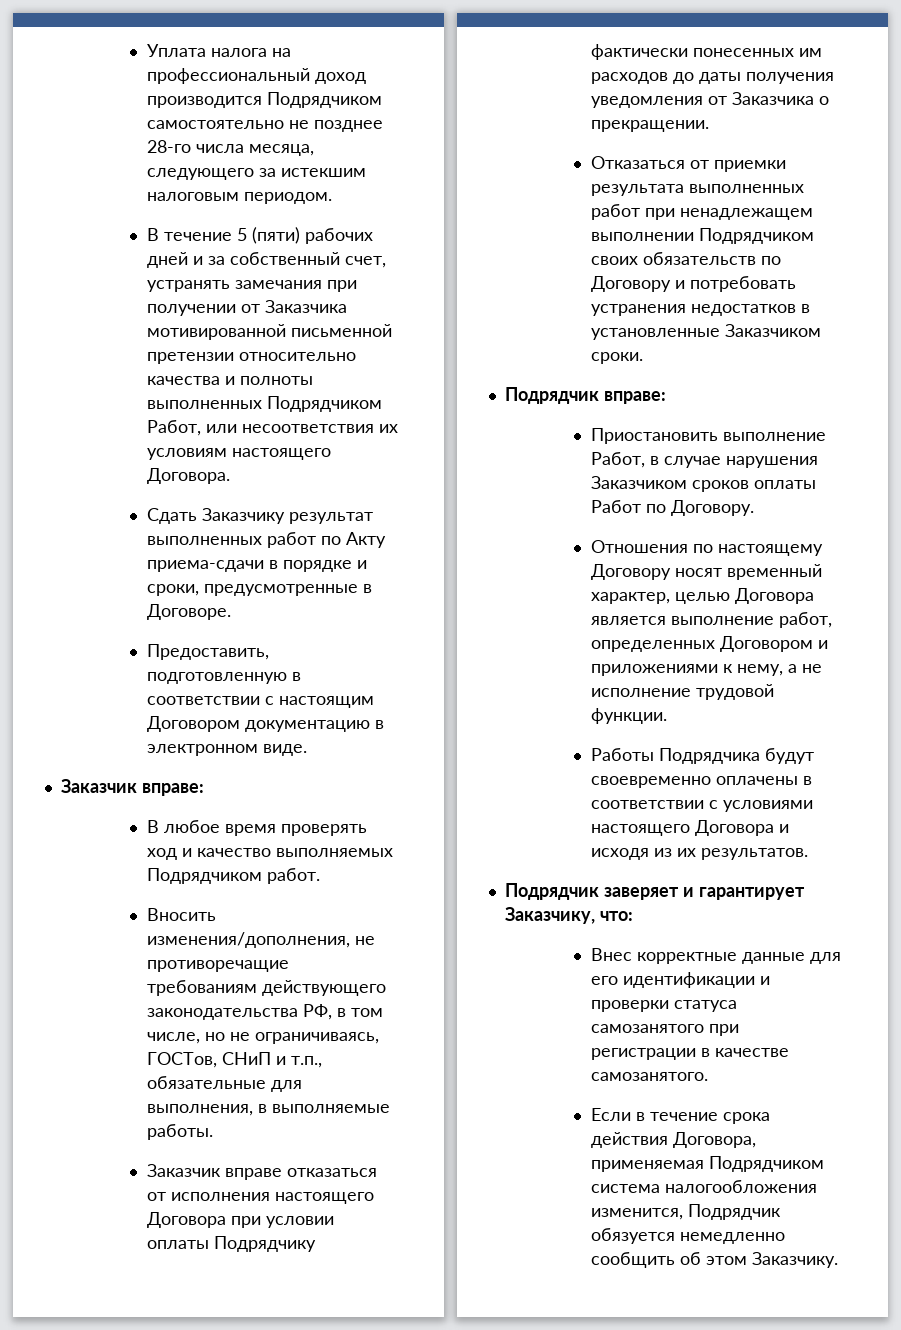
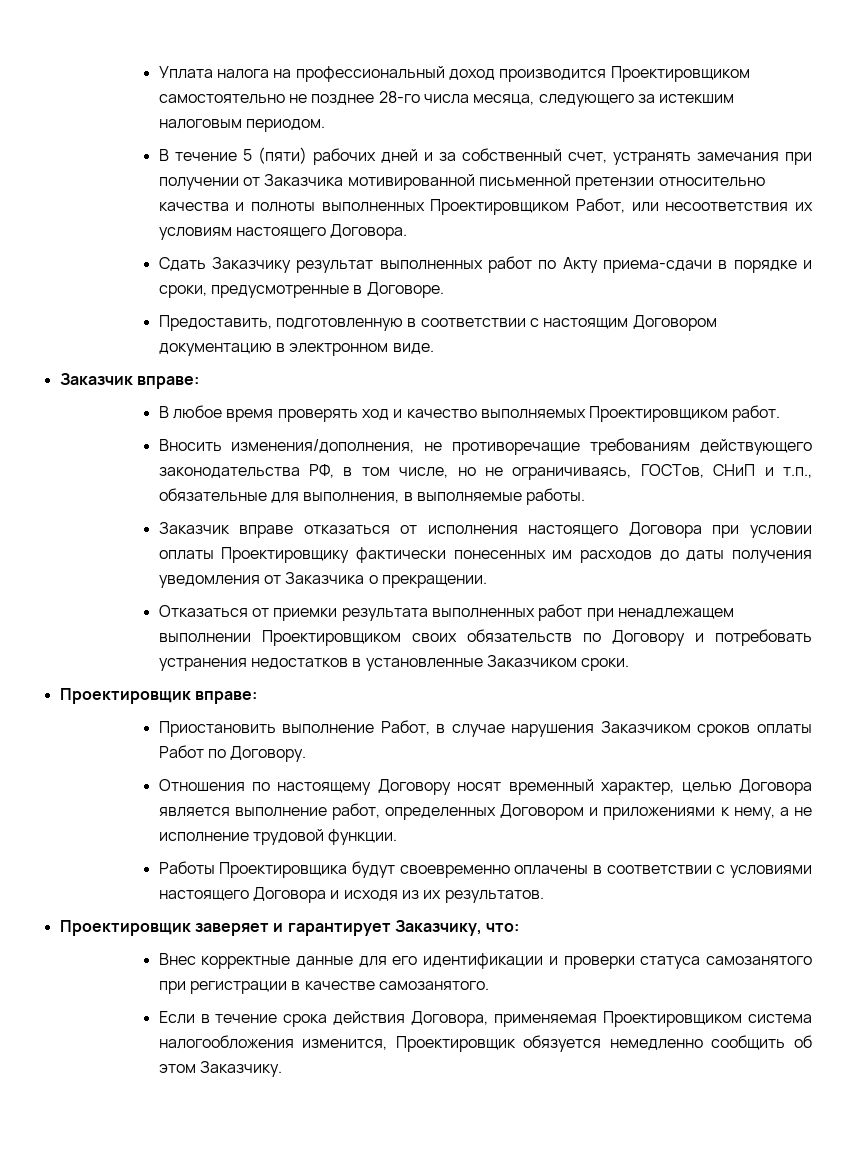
- Уплата налога на профессиональный доход производится Подрядчиком самостоятельно не позднее 28-го числа месяца, следующего за истекшим налоговым периодом.
+ Уплата налога на профессиональный доход производится Проектировщиком самостоятельно не позднее 28-го числа месяца, следующего за истекшим налоговым периодом.
- В течение 5 (пяти) рабочих дней и за собственный счет, устранять замечания при получении от Заказчика мотивированной письменной претензии относительно качества и полноты выполненных Подрядчиком Работ, или несоответствия их условиям настоящего Договора.
+ В течение 5 (пяти) рабочих дней и за собственный счет, устранять замечания при получении от Заказчика мотивированной письменной претензии относительно качества и полноты выполненных Проектировщиком Работ, или несоответствия их условиям настоящего Договора.
- В любое время проверять ход и качество выполняемых Подрядчиком работ.
+ В любое время проверять ход и качество выполняемых Проектировщиком работ.
- Заказчик вправе отказаться от исполнения настоящего Договора при условии оплаты Подрядчику фактически понесенных им расходов до даты получения уведомления от Заказчика о прекращении.
+ Заказчик вправе отказаться от исполнения настоящего Договора при условии оплаты Проектировщику фактически понесенных им расходов до даты получения уведомления от Заказчика о прекращении.
- Отказаться от приемки результата выполненных работ при ненадлежащем выполнении Подрядчиком своих обязательств по Договору и потребовать устранения недостатков в установленные Заказчиком сроки.
+ Отказаться от приемки результата выполненных работ при ненадлежащем выполнении Проектировщиком своих обязательств по Договору и потребовать устранения недостатков в установленные Заказчиком сроки.
- Подрядчик вправе:
+ Проектировщик вправе:
- Работы Подрядчика будут своевременно оплачены в соответствии с условиями настоящего Договора и исходя из их результатов.
+ Работы Проектировщика будут своевременно оплачены в соответствии с условиями настоящего Договора и исходя из их результатов.
- Подрядчик заверяет и гарантирует Заказчику, что:
+ Проектировщик заверяет и гарантирует Заказчику, что:
- Если в течение срока действия Договора, применяемая Подрядчиком система налогообложения изменится, Подрядчик обязуется немедленно сообщить об этом Заказчику.
+ Если в течение срока действия Договора, применяемая Проектировщиком система налогообложения изменится, Проектировщик обязуется немедленно сообщить об этом Заказчику.

